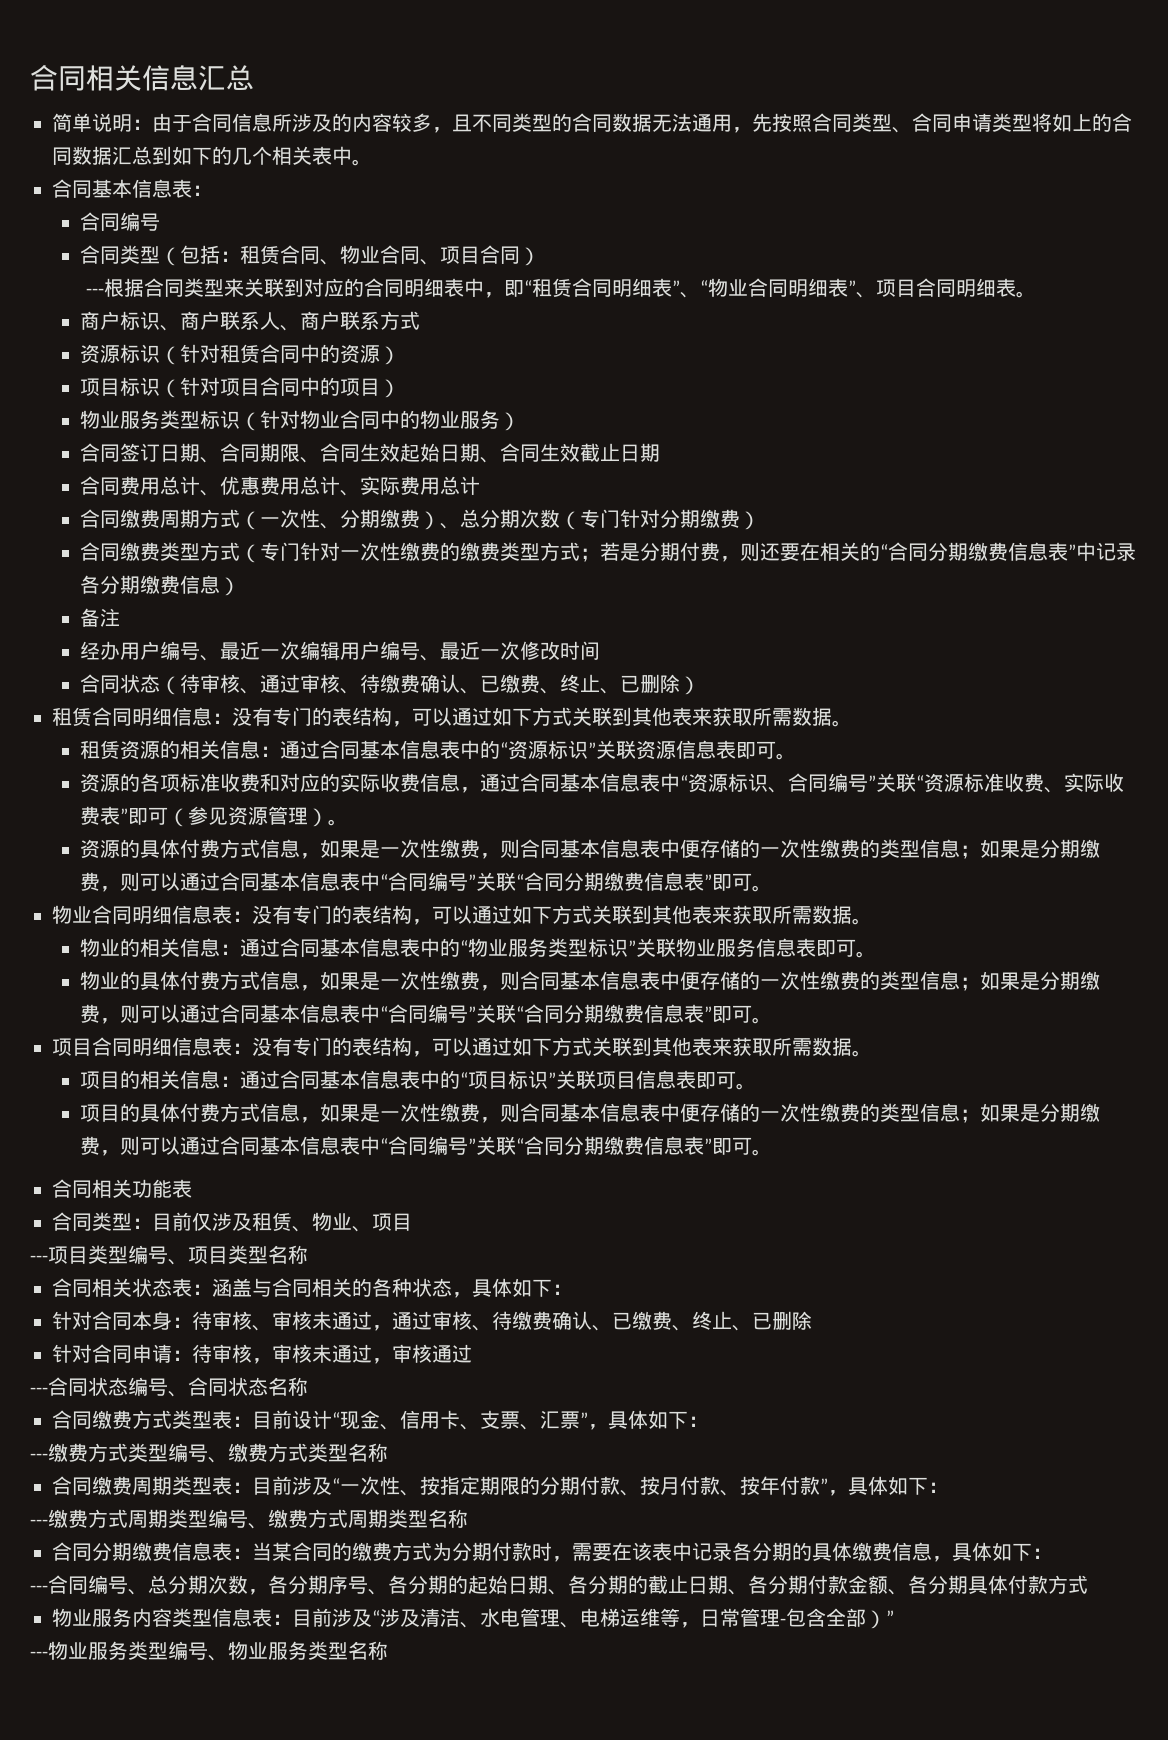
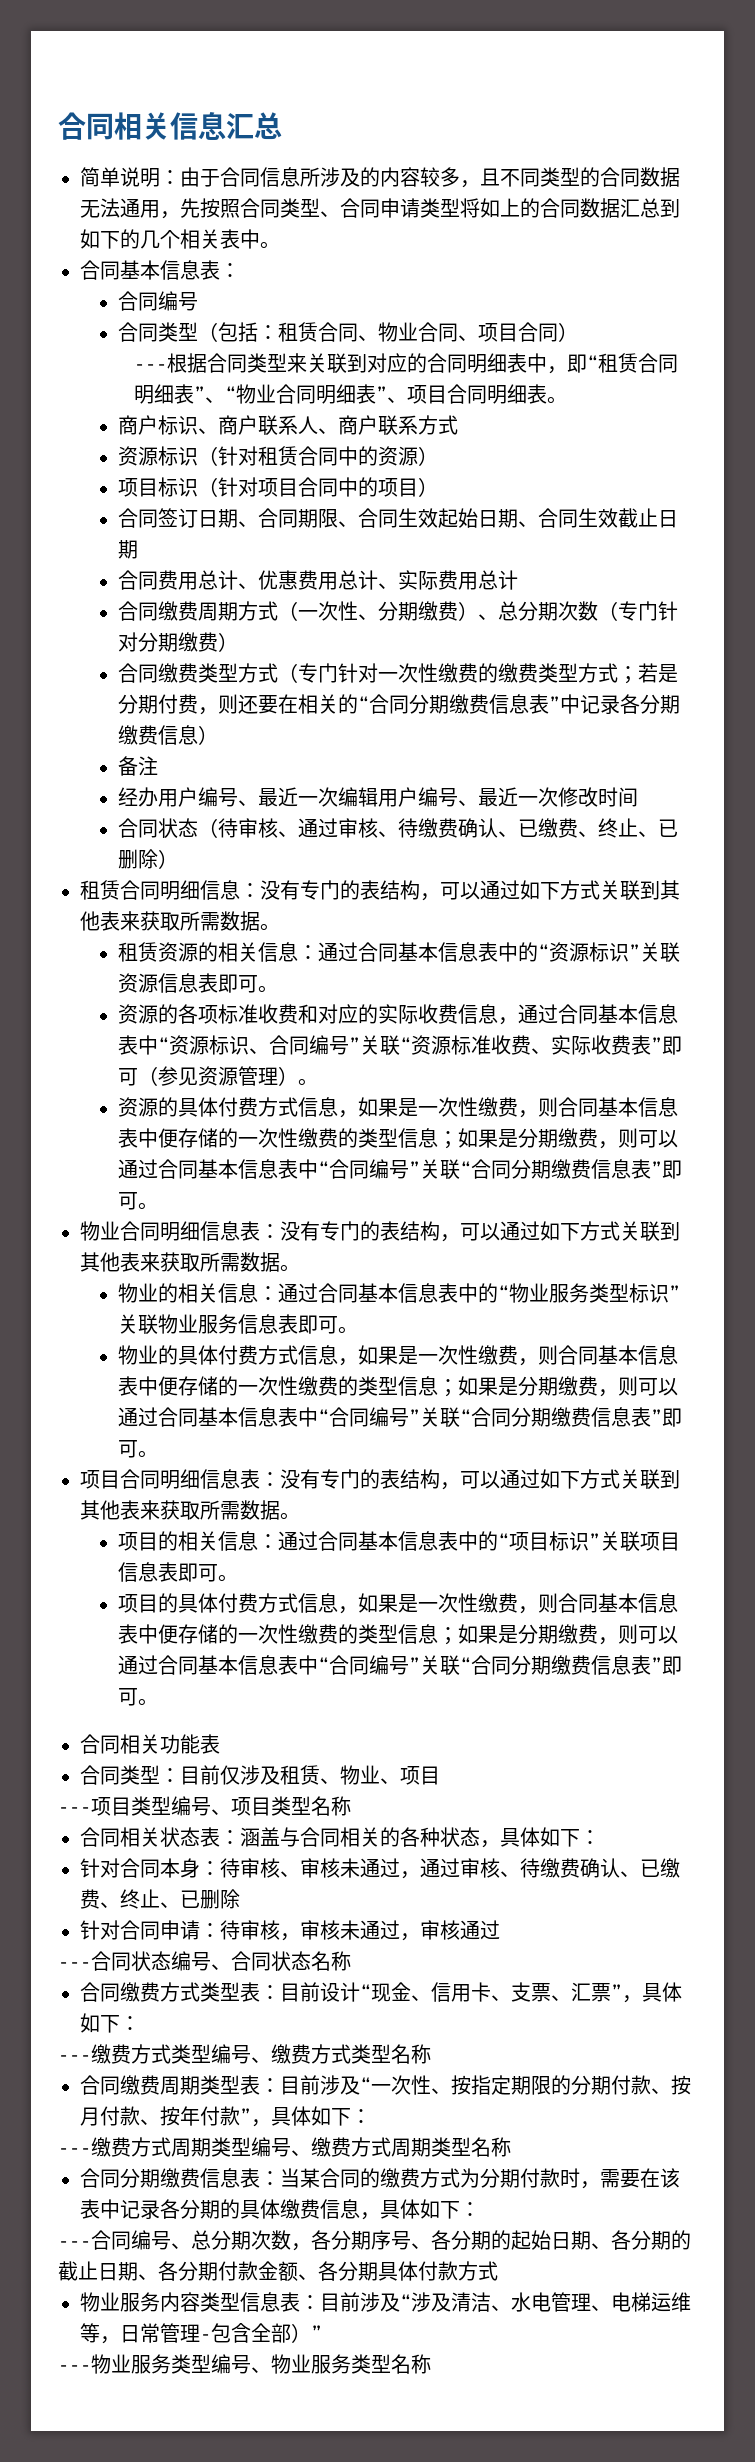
- 物业服务类型标识（针对物业合同中的物业服务）

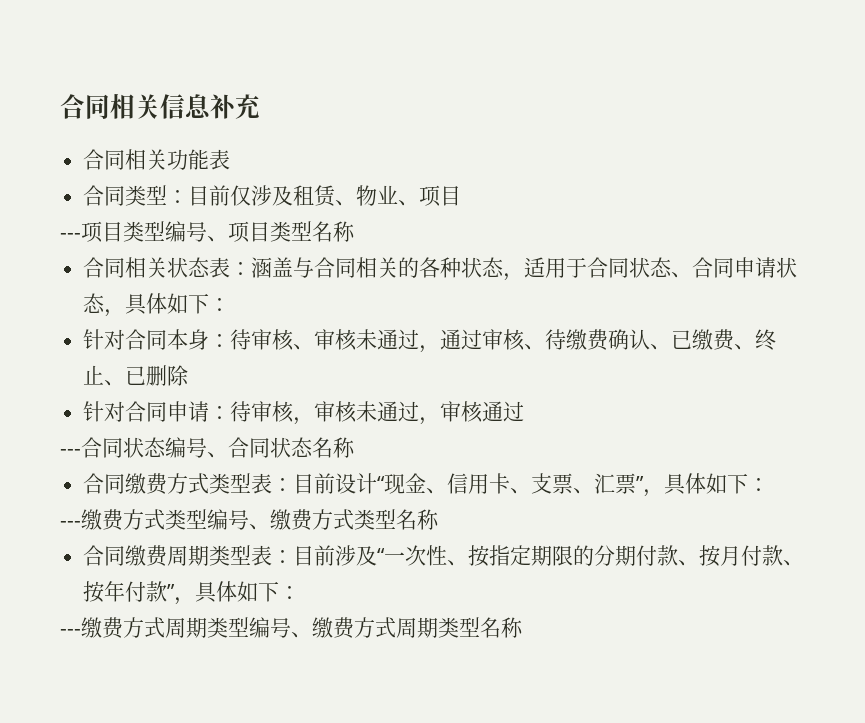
- 合同相关信息汇总
- 简单说明：由于合同信息所涉及的内容较多，且不同类型的合同数据无法通用，先按照合同类型、合同申请类型将如上的合同数据汇总到如下的几个相关表中。
- 合同基本信息表：
- 合同编号
- 合同类型（包括：租赁合同、物业合同、项目合同）
- ---根据合同类型来关联到对应的合同明细表中，即“租赁合同明细表”、“物业合同明细表”、项目合同明细表。
- 商户标识、商户联系人、商户联系方式
- 资源标识（针对租赁合同中的资源）
- 项目标识（针对项目合同中的项目）
- 合同签订日期、合同期限、合同生效起始日期、合同生效截止日期
- 合同费用总计、优惠费用总计、实际费用总计
- 合同缴费周期方式（一次性、分期缴费）、总分期次数（专门针对分期缴费）
- 合同缴费类型方式（专门针对一次性缴费的缴费类型方式；若是分期付费，则还要在相关的“合同分期缴费信息表”中记录各分期缴费信息）
- 备注
- 经办用户编号、最近一次编辑用户编号、最近一次修改时间
- 合同状态（待审核、通过审核、待缴费确认、已缴费、终止、已删除）
- 租赁合同明细信息：没有专门的表结构，可以通过如下方式关联到其他表来获取所需数据。
- 租赁资源的相关信息：通过合同基本信息表中的“资源标识”关联资源信息表即可。
- 资源的各项标准收费和对应的实际收费信息，通过合同基本信息表中“资源标识、合同编号”关联“资源标准收费、实际收费表”即可（参见资源管理）。
- 资源的具体付费方式信息，如果是一次性缴费，则合同基本信息表中便存储的一次性缴费的类型信息；如果是分期缴费，则可以通过合同基本信息表中“合同编号”关联“合同分期缴费信息表”即可。
- 物业合同明细信息表：没有专门的表结构，可以通过如下方式关联到其他表来获取所需数据。
- 物业的相关信息：通过合同基本信息表中的“物业服务类型标识”关联物业服务信息表即可。
- 物业的具体付费方式信息，如果是一次性缴费，则合同基本信息表中便存储的一次性缴费的类型信息；如果是分期缴费，则可以通过合同基本信息表中“合同编号”关联“合同分期缴费信息表”即可。
- 项目合同明细信息表：没有专门的表结构，可以通过如下方式关联到其他表来获取所需数据。
- 项目的相关信息：通过合同基本信息表中的“项目标识”关联项目信息表即可。
- 项目的具体付费方式信息，如果是一次性缴费，则合同基本信息表中便存储的一次性缴费的类型信息；如果是分期缴费，则可以通过合同基本信息表中“合同编号”关联“合同分期缴费信息表”即可。
+ 合同相关信息补充
- 合同相关状态表：涵盖与合同相关的各种状态，具体如下：
+ 合同相关状态表：涵盖与合同相关的各种状态，适用于合同状态、合同申请状态，具体如下：
- 合同分期缴费信息表：当某合同的缴费方式为分期付款时，需要在该表中记录各分期的具体缴费信息，具体如下：
- ---合同编号、总分期次数，各分期序号、各分期的起始日期、各分期的截止日期、各分期付款金额、各分期具体付款方式
- 物业服务内容类型信息表：目前涉及“涉及清洁、水电管理、电梯运维等，日常管理-包含全部）”
- ---物业服务类型编号、物业服务类型名称

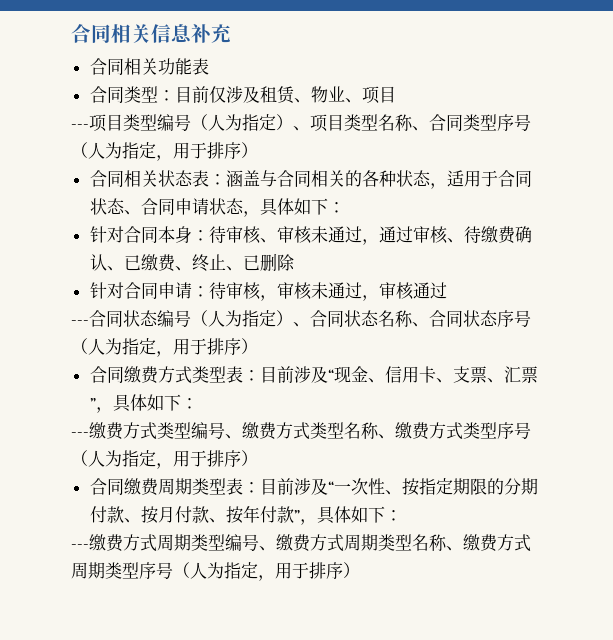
- ---项目类型编号、项目类型名称
+ ---项目类型编号（人为指定）、项目类型名称、合同类型序号（人为指定，用于排序）
- ---合同状态编号、合同状态名称
+ ---合同状态编号（人为指定）、合同状态名称、合同状态序号（人为指定，用于排序）
- 合同缴费方式类型表：目前设计“现金、信用卡、支票、汇票”，具体如下：
+ 合同缴费方式类型表：目前涉及“现金、信用卡、支票、汇票”，具体如下：
- ---缴费方式类型编号、缴费方式类型名称
+ ---缴费方式类型编号、缴费方式类型名称、缴费方式类型序号（人为指定，用于排序）
- ---缴费方式周期类型编号、缴费方式周期类型名称
+ ---缴费方式周期类型编号、缴费方式周期类型名称、缴费方式周期类型序号（人为指定，用于排序）

